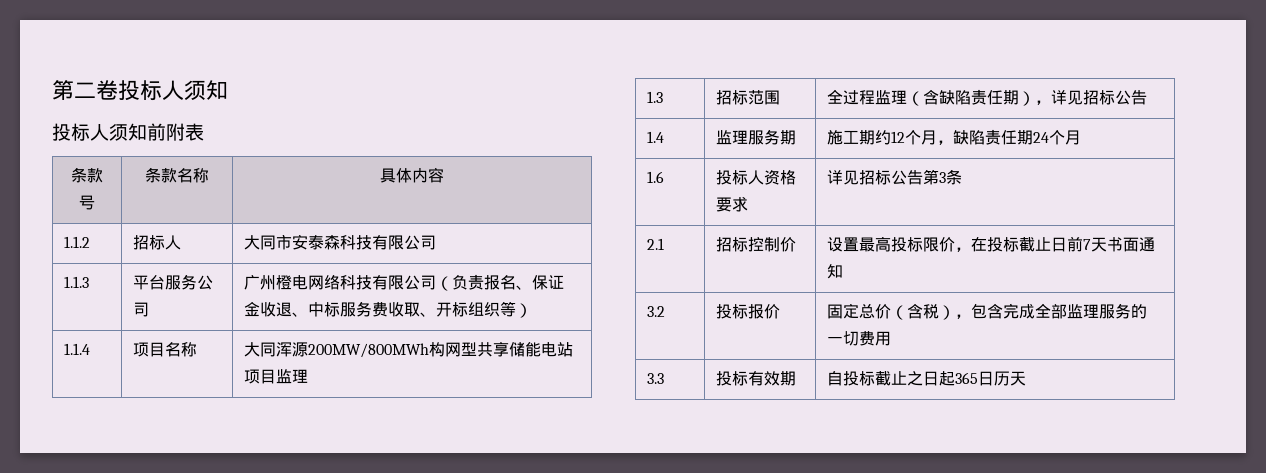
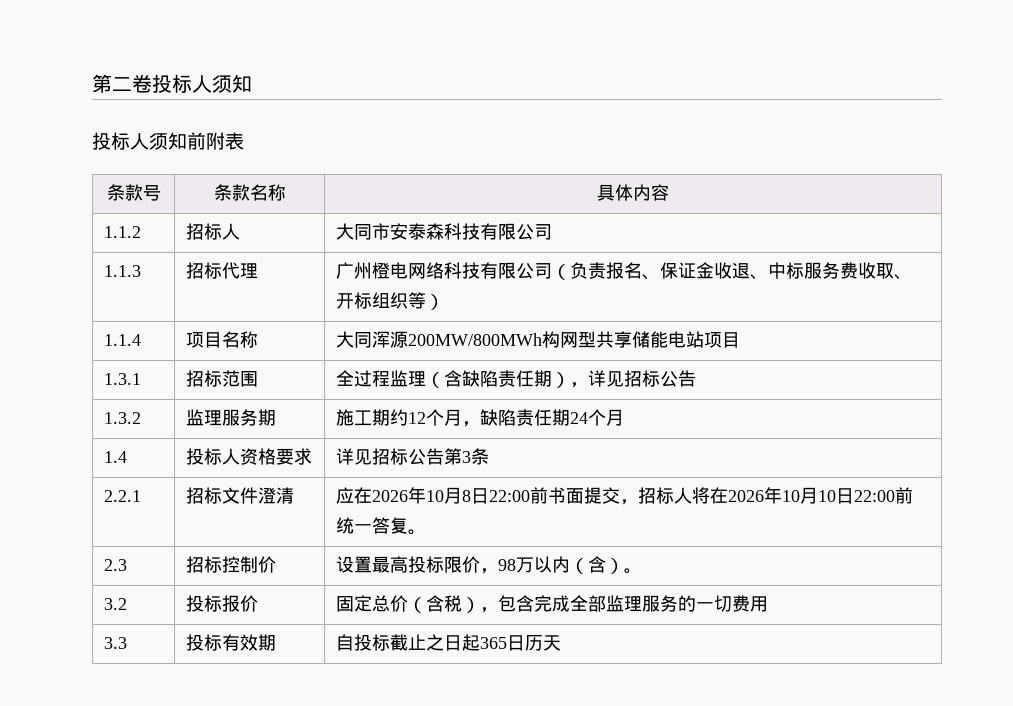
- 1.1.3 | 平台服务公司 | 广州橙电网络科技有限公司（负责报名、保证金收退、中标服务费收取、开标组织等）
+ 1.1.3 | 招标代理 | 广州橙电网络科技有限公司（负责报名、保证金收退、中标服务费收取、开标组织等）
- 1.1.4 | 项目名称 | 大同浑源200MW/800MWh构网型共享储能电站项目监理
- 1.3 | 招标范围 | 全过程监理（含缺陷责任期），详见招标公告
+ 1.1.4 | 项目名称 | 大同浑源200MW/800MWh构网型共享储能电站项目
+ 1.3.1 | 招标范围 | 全过程监理（含缺陷责任期），详见招标公告
- 1.4 | 监理服务期 | 施工期约12个月，缺陷责任期24个月
+ 1.3.2 | 监理服务期 | 施工期约12个月，缺陷责任期24个月
- 1.6 | 投标人资格要求 | 详见招标公告第3条
+ 1.4 | 投标人资格要求 | 详见招标公告第3条
- 2.1 | 招标控制价 | 设置最高投标限价，在投标截止日前7天书面通知
+ 2.2.1 | 招标文件澄清 | 应在2026年10月8日22:00前书面提交，招标人将在2026年10月10日22:00前统一答复。
+ 2.3 | 招标控制价 | 设置最高投标限价，98万以内（含）。

